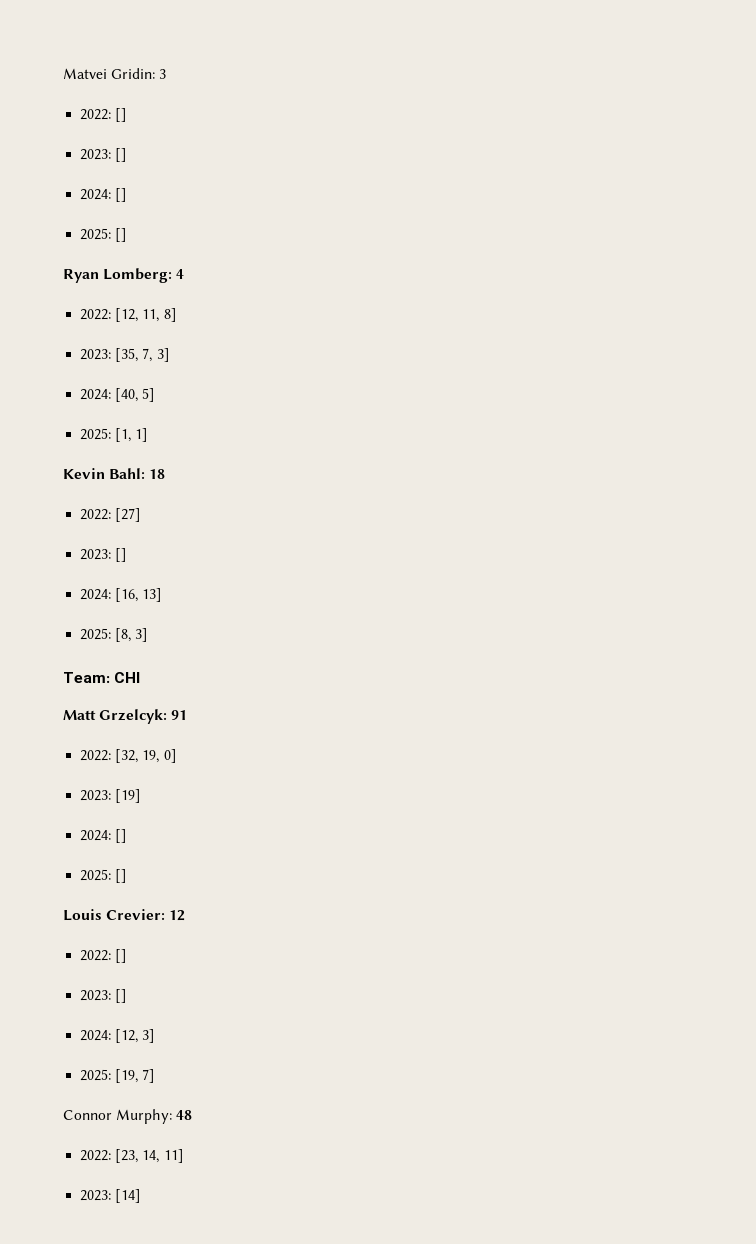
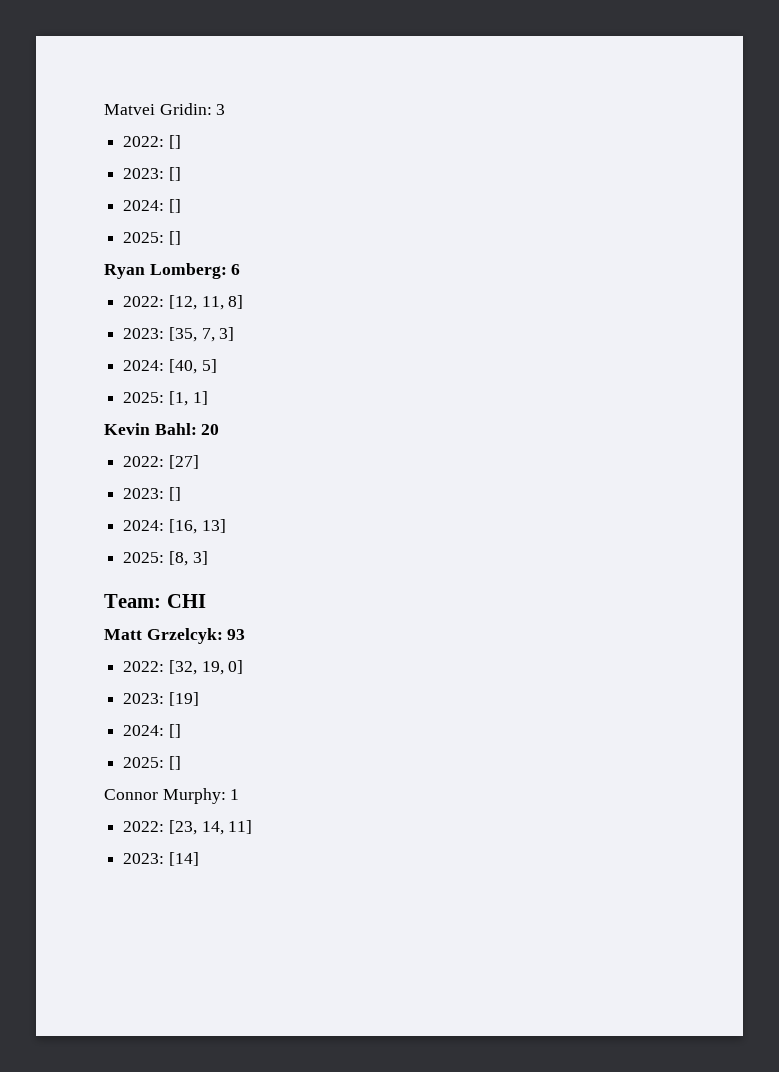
- Ryan Lomberg: 4
+ Ryan Lomberg: 6
- Kevin Bahl: 18
+ Kevin Bahl: 20
- Matt Grzelcyk: 91
+ Matt Grzelcyk: 93
- Louis Crevier: 12
- 2022: []
- 2023: []
- 2024: [12, 3]
- 2025: [19, 7]
- Connor Murphy: 48
+ Connor Murphy: 1

